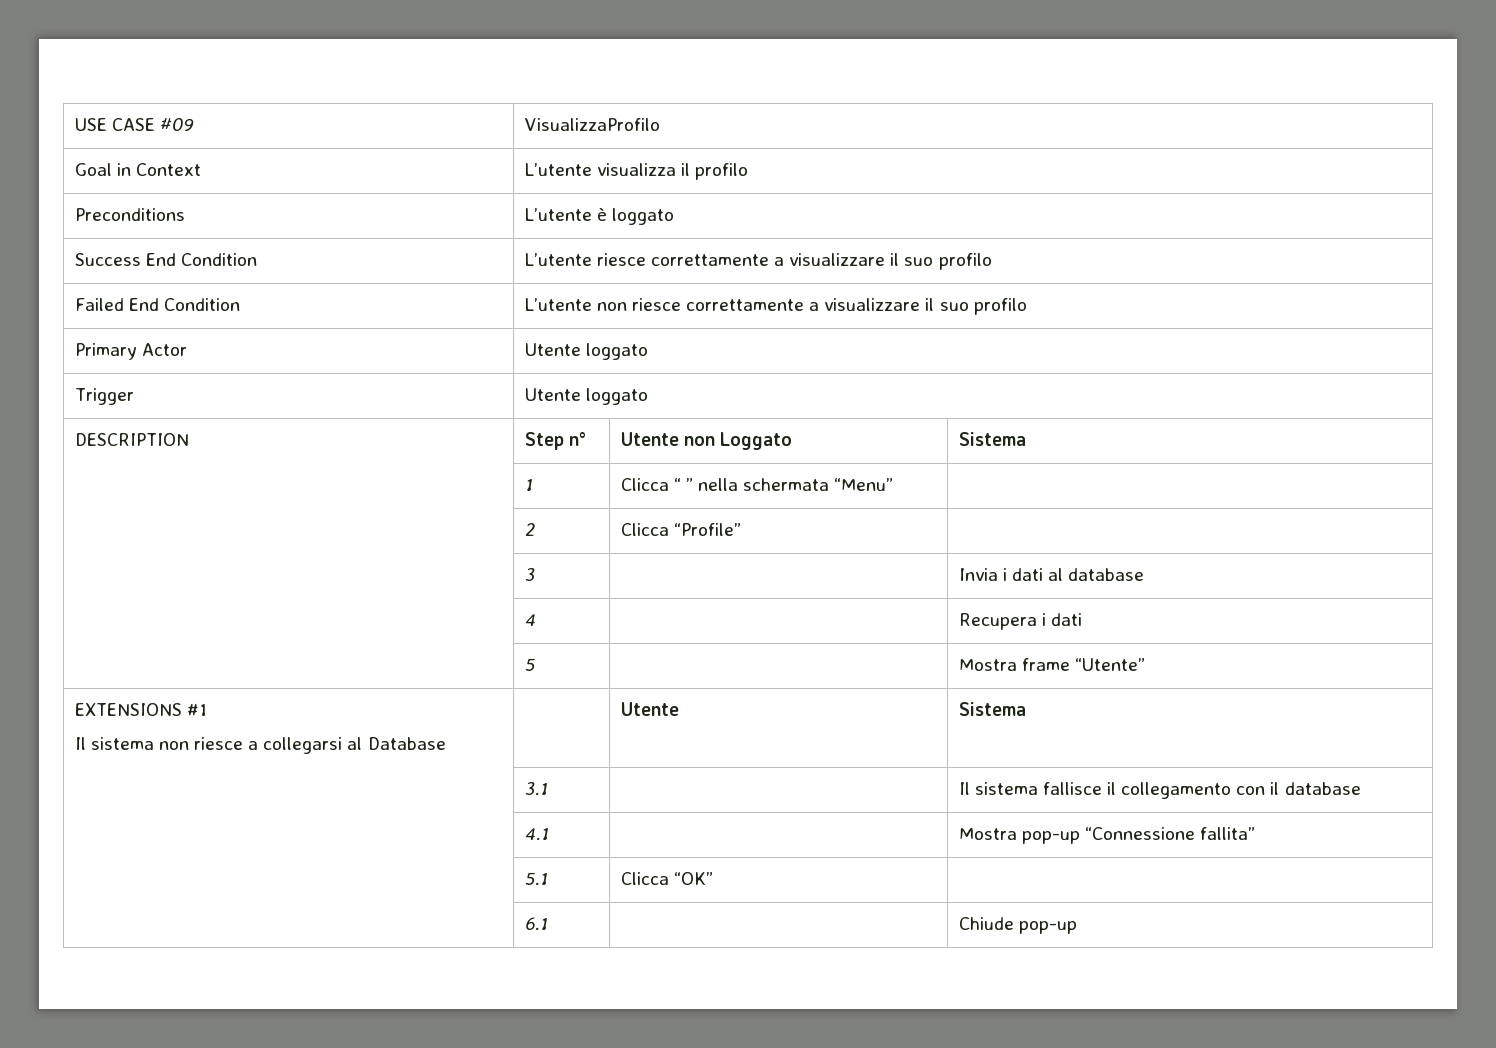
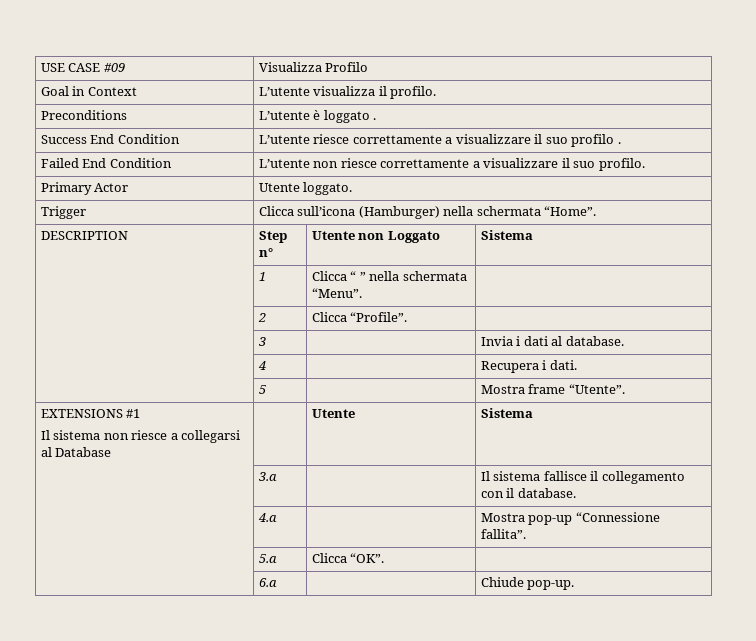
- USE CASE #09 | VisualizzaProfilo
+ USE CASE #09 | Visualizza Profilo
- Goal in Context | L’utente visualizza il profilo
+ Goal in Context | L’utente visualizza il profilo.
- Preconditions | L’utente è loggato
+ Preconditions | L’utente è loggato .
- Success End Condition | L’utente riesce correttamente a visualizzare il suo profilo
+ Success End Condition | L’utente riesce correttamente a visualizzare il suo profilo .
- Failed End Condition | L’utente non riesce correttamente a visualizzare il suo profilo
+ Failed End Condition | L’utente non riesce correttamente a visualizzare il suo profilo.
- Primary Actor | Utente loggato
+ Primary Actor | Utente loggato.
- Trigger | Utente loggato
+ Trigger | Clicca sull’icona (Hamburger) nella schermata “Home”.
- | 1 | Clicca “ ” nella schermata “Menu” |
+ | 1 | Clicca “ ” nella schermata “Menu”. |
- | 2 | Clicca “Profile” |
+ | 2 | Clicca “Profile”. |
- | 3 | | Invia i dati al database
+ | 3 | | Invia i dati al database.
- | 4 | | Recupera i dati
+ | 4 | | Recupera i dati.
- | 5 | | Mostra frame “Utente”
+ | 5 | | Mostra frame “Utente”.
- | 3.1 | | Il sistema fallisce il collegamento con il database
- | 4.1 | | Mostra pop-up “Connessione fallita”
- | 5.1 | Clicca “OK” |
- | 6.1 | | Chiude pop-up
+ | 3.a | | Il sistema fallisce il collegamento con il database.
+ | 4.a | | Mostra pop-up “Connessione fallita”.
+ | 5.a | Clicca “OK”. |
+ | 6.a | | Chiude pop-up.

